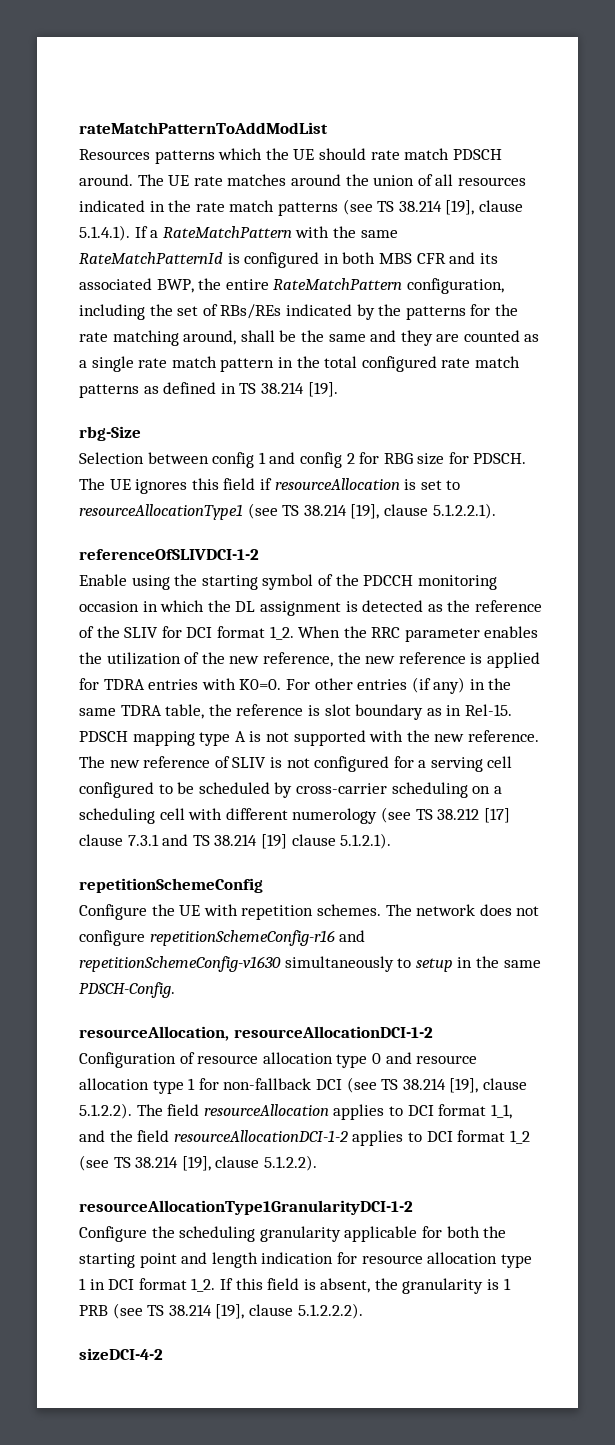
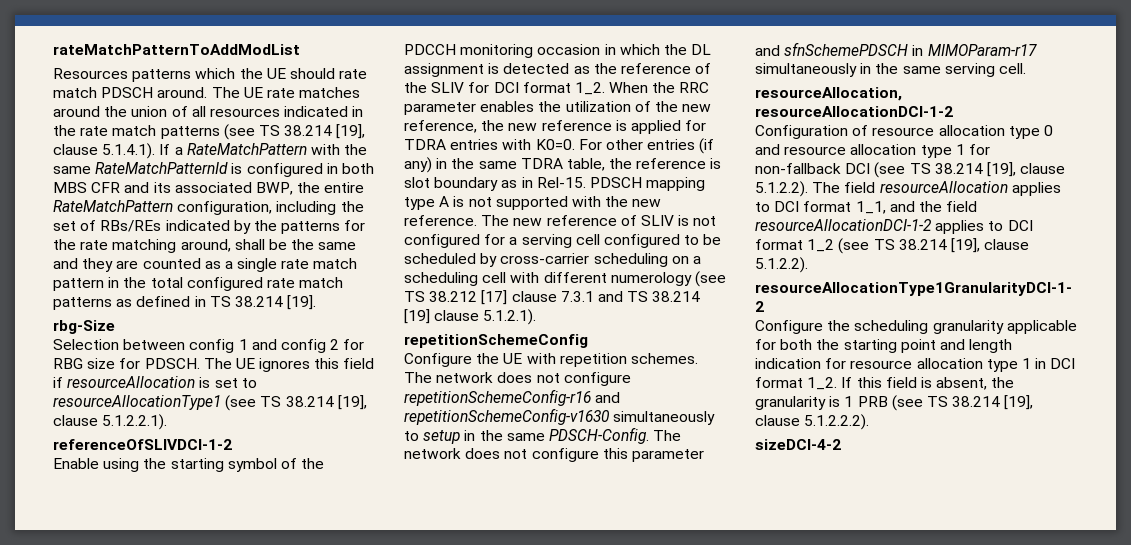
+ The network does not configure this parameter and sfnSchemePDSCH in MIMOParam-r17 simultaneously in the same serving cell.

